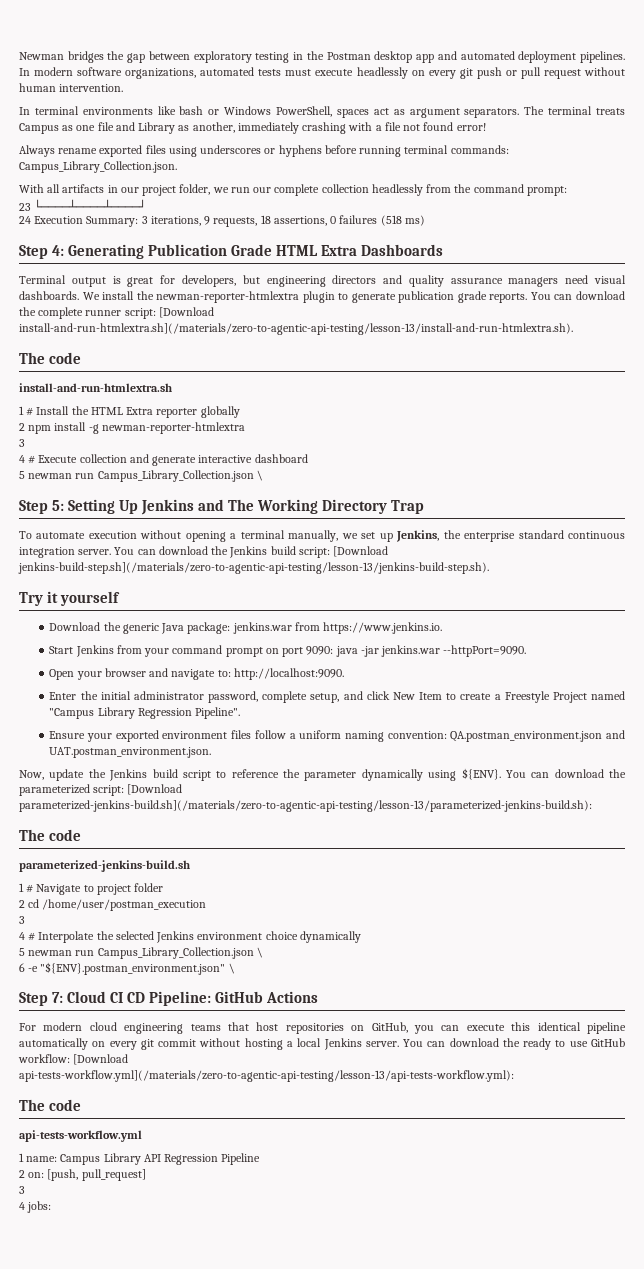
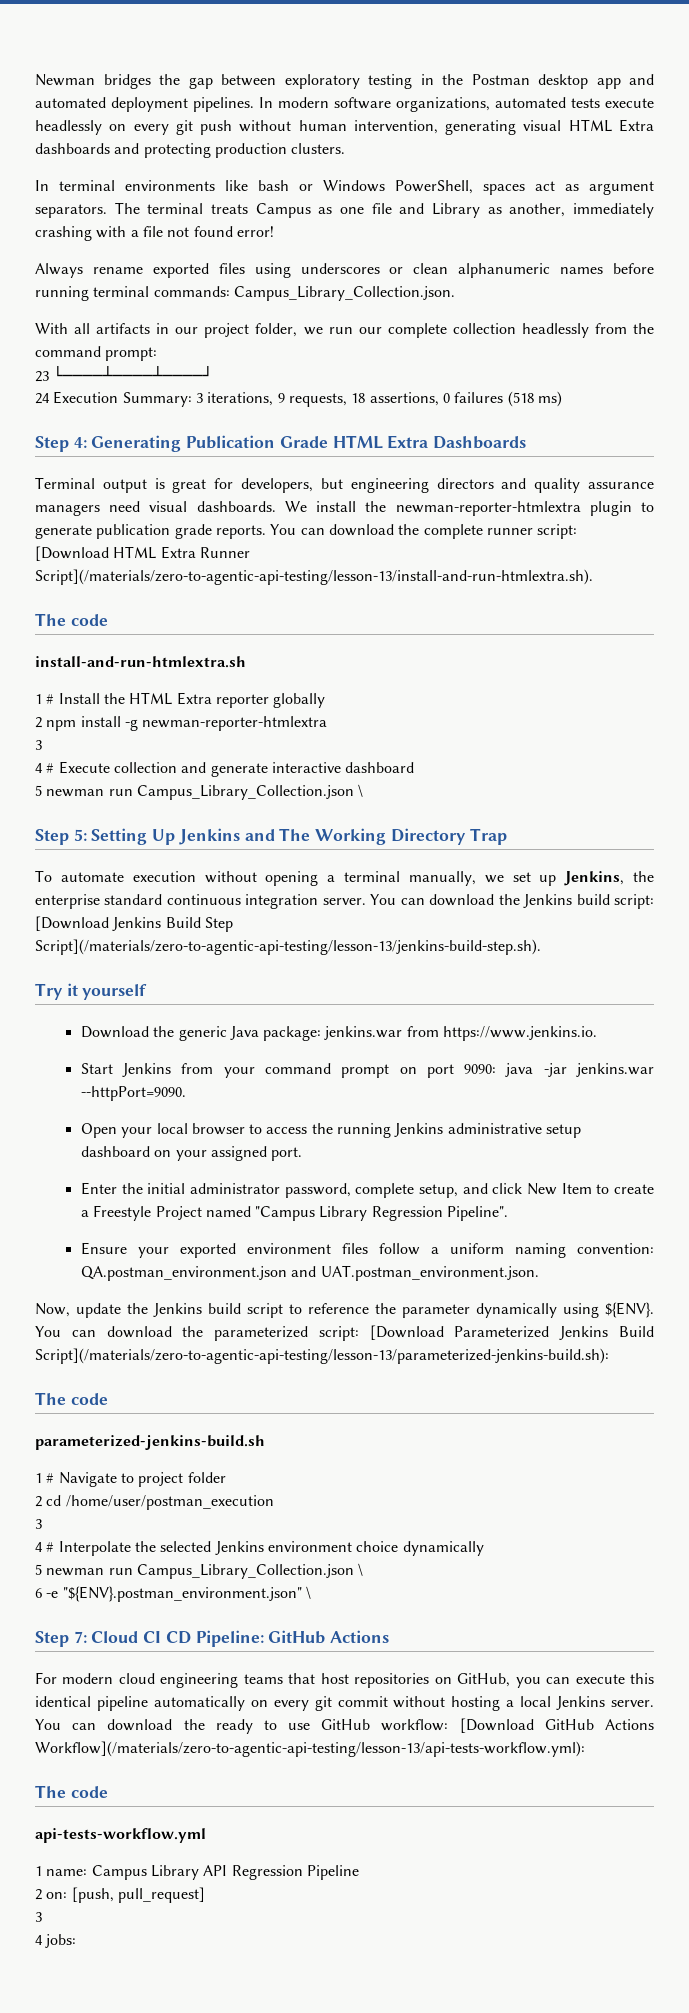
- In modern software organizations, automated tests must execute headlessly on every git push or pull request without human intervention.
+ In modern software organizations, automated tests execute headlessly on every git push without human intervention, generating visual HTML Extra dashboards and protecting production clusters.
- Always rename exported files using underscores or hyphens before running terminal commands: Campus_Library_Collection.json.
+ Always rename exported files using underscores or clean alphanumeric names before running terminal commands: Campus_Library_Collection.json.
- You can download the complete runner script: [Download install-and-run-htmlextra.sh](/materials/zero-to-agentic-api-testing/lesson-13/install-and-run-htmlextra.sh).
+ You can download the complete runner script: [Download HTML Extra Runner Script](/materials/zero-to-agentic-api-testing/lesson-13/install-and-run-htmlextra.sh).
- You can download the Jenkins build script: [Download jenkins-build-step.sh](/materials/zero-to-agentic-api-testing/lesson-13/jenkins-build-step.sh).
+ You can download the Jenkins build script: [Download Jenkins Build Step Script](/materials/zero-to-agentic-api-testing/lesson-13/jenkins-build-step.sh).
- Open your browser and navigate to: http://localhost:9090.
+ Open your local browser to access the running Jenkins administrative setup dashboard on your assigned port.
- You can download the parameterized script: [Download parameterized-jenkins-build.sh](/materials/zero-to-agentic-api-testing/lesson-13/parameterized-jenkins-build.sh):
+ You can download the parameterized script: [Download Parameterized Jenkins Build Script](/materials/zero-to-agentic-api-testing/lesson-13/parameterized-jenkins-build.sh):
- You can download the ready to use GitHub workflow: [Download api-tests-workflow.yml](/materials/zero-to-agentic-api-testing/lesson-13/api-tests-workflow.yml):
+ You can download the ready to use GitHub workflow: [Download GitHub Actions Workflow](/materials/zero-to-agentic-api-testing/lesson-13/api-tests-workflow.yml):

